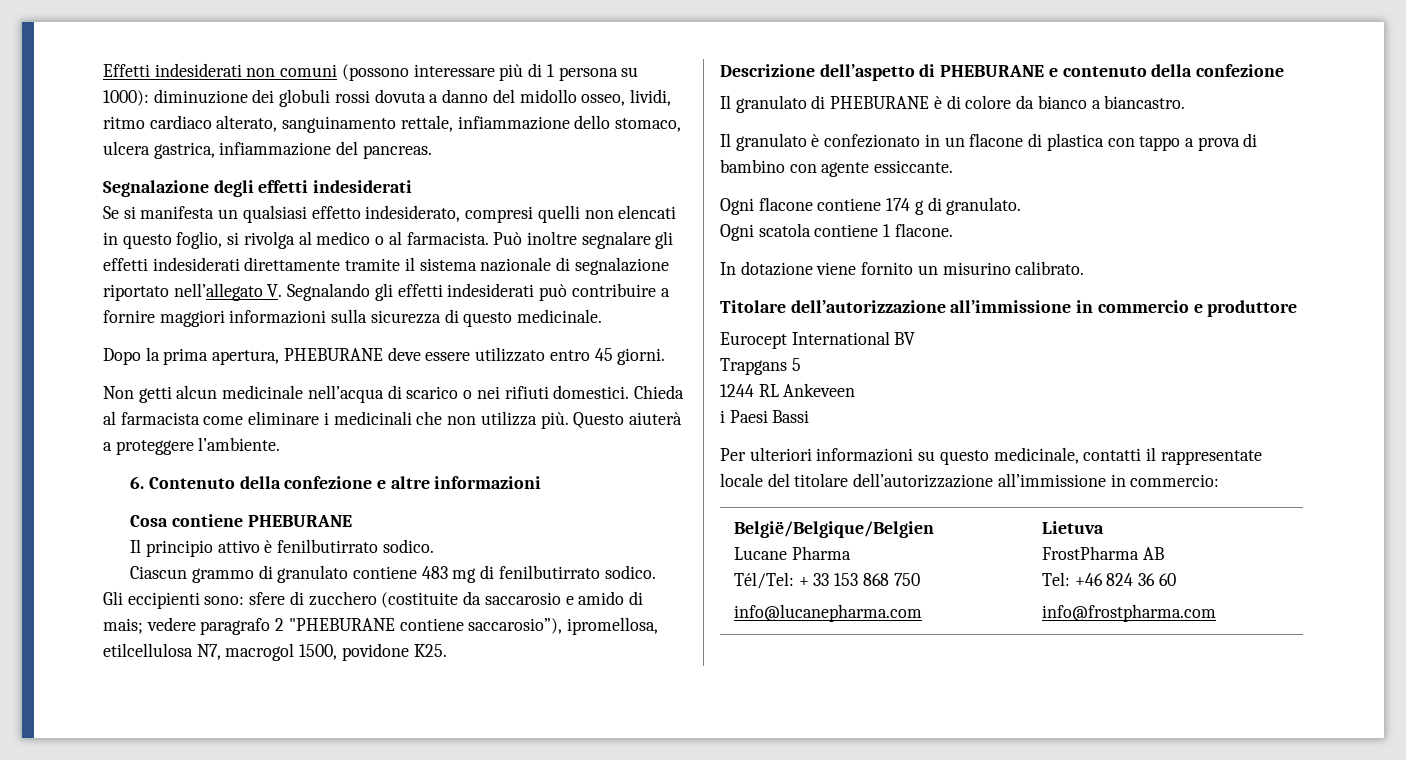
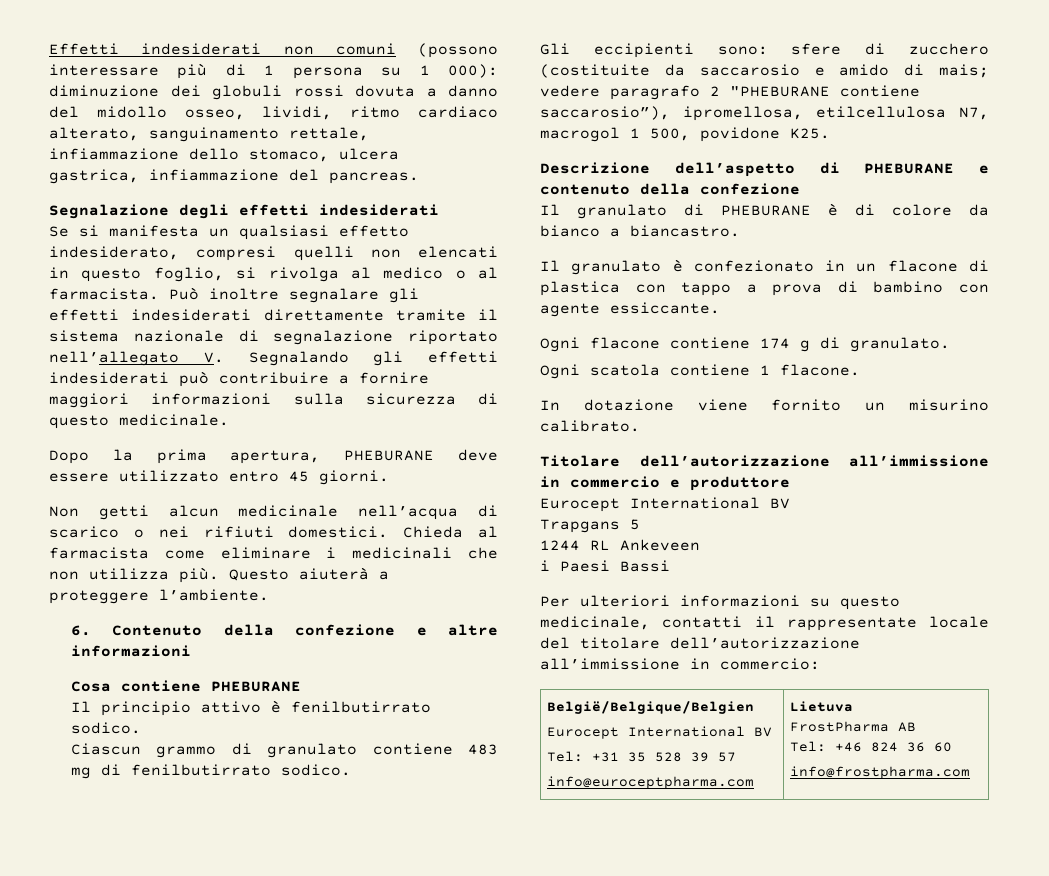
- Effetti indesiderati non comuni (possono interessare più di 1 persona su 1000): diminuzione dei globuli rossi dovuta a danno del midollo osseo, lividi, ritmo cardiaco alterato, sanguinamento rettale, infiammazione dello stomaco, ulcera gastrica, infiammazione del pancreas.
+ Effetti indesiderati non comuni (possono interessare più di 1 persona su 1 000): diminuzione dei globuli rossi dovuta a danno del midollo osseo, lividi, ritmo cardiaco alterato, sanguinamento rettale, infiammazione dello stomaco, ulcera gastrica, infiammazione del pancreas.
- Gli eccipienti sono: sfere di zucchero (costituite da saccarosio e amido di mais; vedere paragrafo 2 "PHEBURANE contiene saccarosio”), ipromellosa, etilcellulosa N7, macrogol 1500, povidone K25.
+ Gli eccipienti sono: sfere di zucchero (costituite da saccarosio e amido di mais; vedere paragrafo 2 "PHEBURANE contiene saccarosio”), ipromellosa, etilcellulosa N7, macrogol 1 500, povidone K25.
  België/Belgique/Belgien
- Lucane Pharma
- Tél/Tel: + 33 153 868 750
- info@lucanepharma.com | Lietuva
+ Eurocept International BV
+ Tel: +31 35 528 39 57
+ info@euroceptpharma.com | Lietuva

